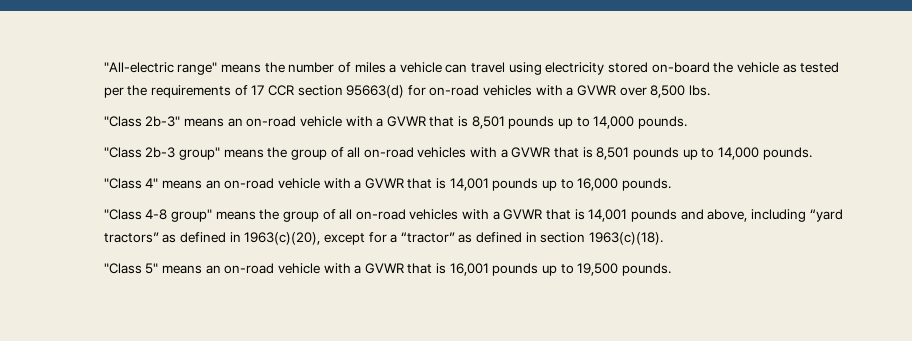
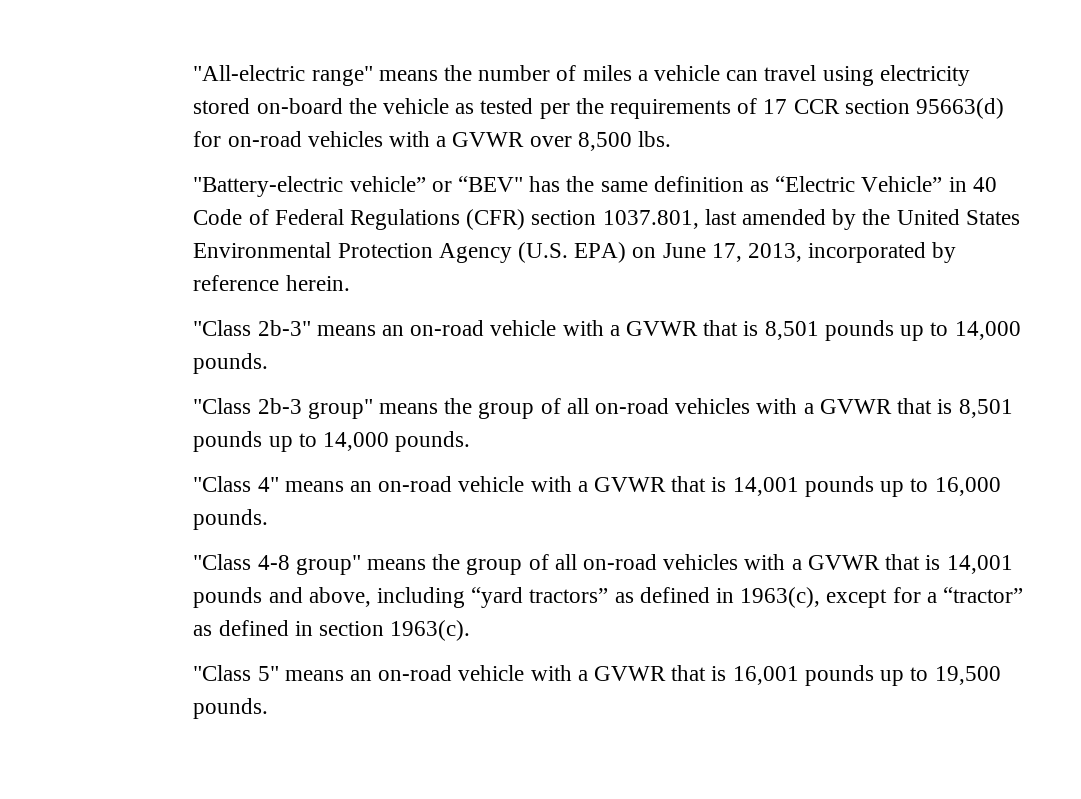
+ "Battery-electric vehicle” or “BEV" has the same definition as “Electric Vehicle” in 40 Code of Federal Regulations (CFR) section 1037.801, last amended by the United States Environmental Protection Agency (U.S. EPA) on June 17, 2013, incorporated by reference herein.
- "Class 4-8 group" means the group of all on-road vehicles with a GVWR that is 14,001 pounds and above, including “yard tractors” as defined in 1963(c)(20), except for a “tractor” as defined in section 1963(c)(18).
+ "Class 4-8 group" means the group of all on-road vehicles with a GVWR that is 14,001 pounds and above, including “yard tractors” as defined in 1963(c), except for a “tractor” as defined in section 1963(c).

